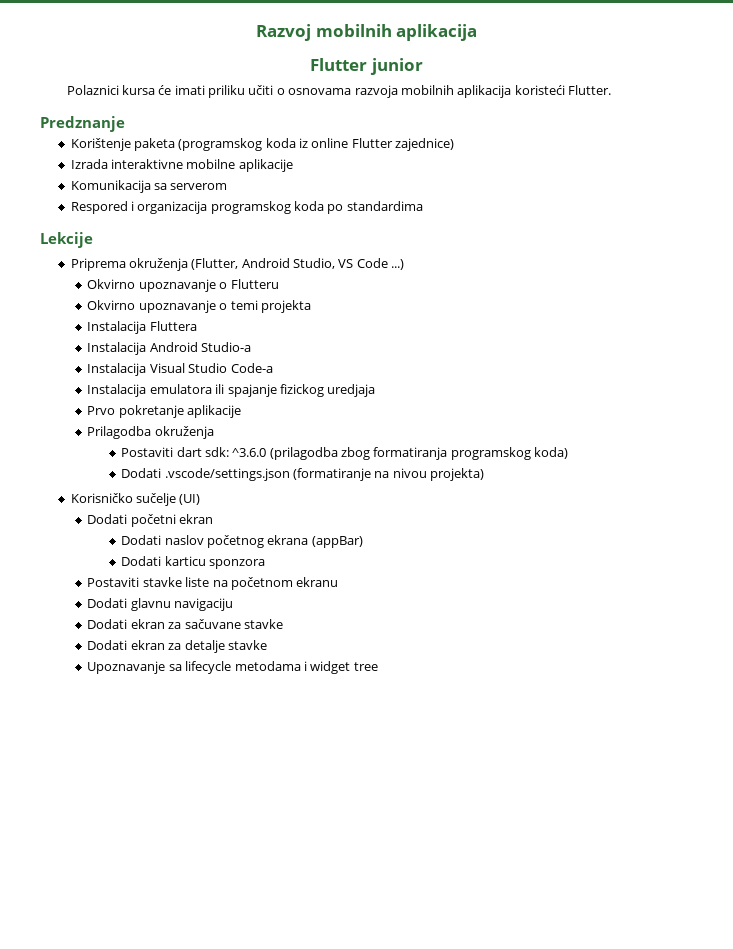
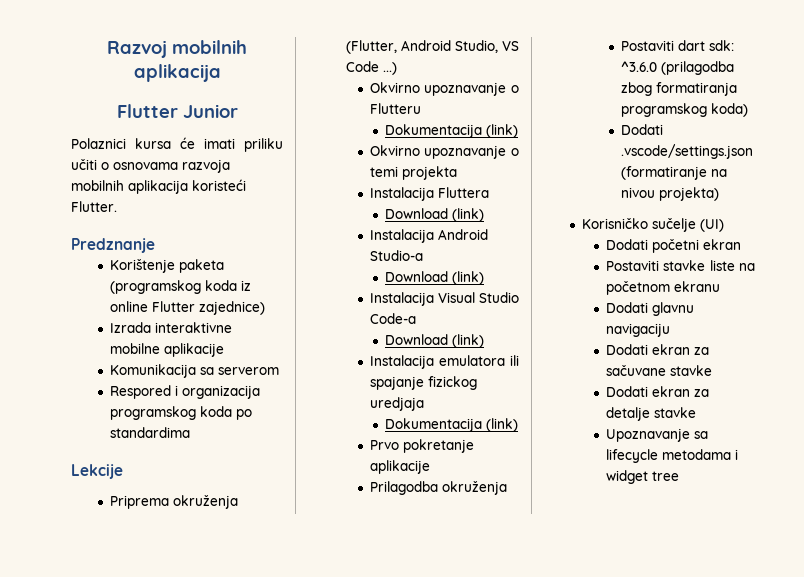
- Flutter junior
+ Flutter Junior
  Okvirno upoznavanje o Flutteru
+ Dokumentacija (link)
  Instalacija Fluttera
+ Download (link)
  Instalacija Android Studio-a
+ Download (link)
  Instalacija Visual Studio Code-a
+ Download (link)
  Instalacija emulatora ili spajanje fizickog uredjaja
+ Dokumentacija (link)
- Dodati naslov početnog ekrana (appBar)
- Dodati karticu sponzora

